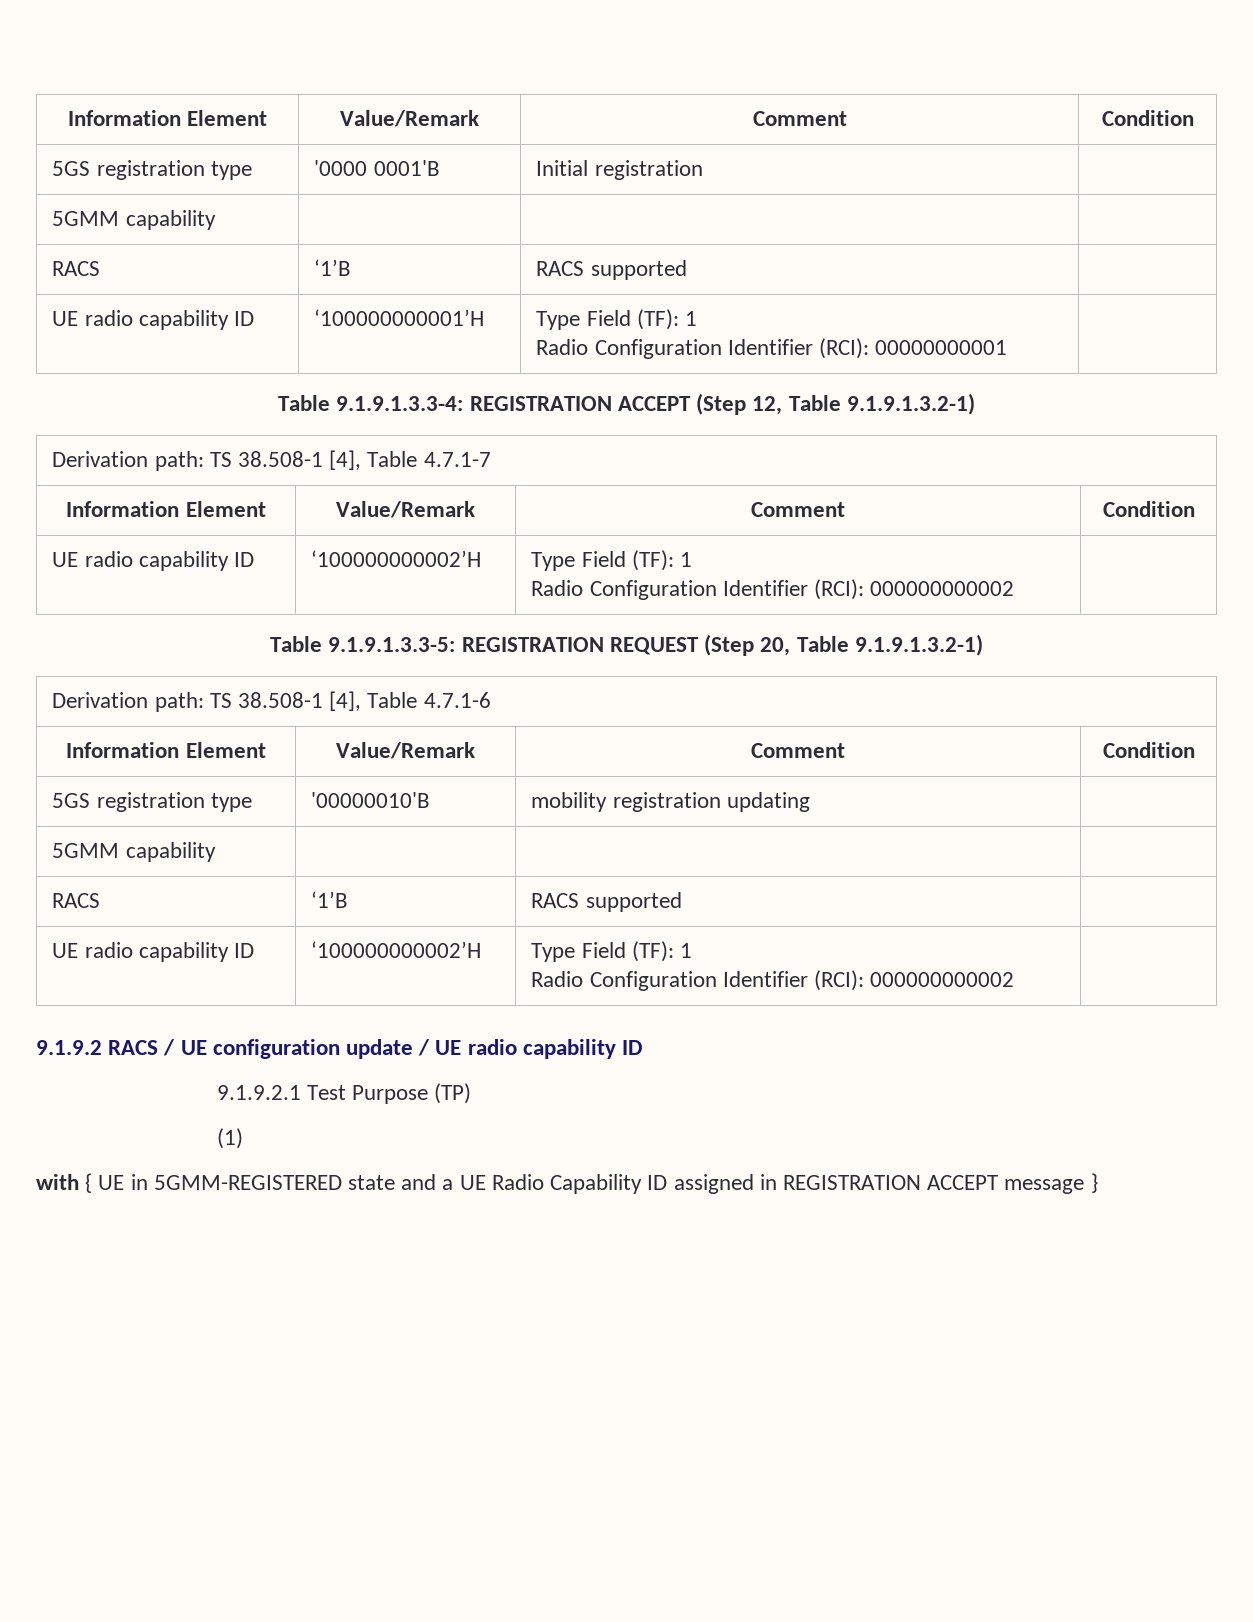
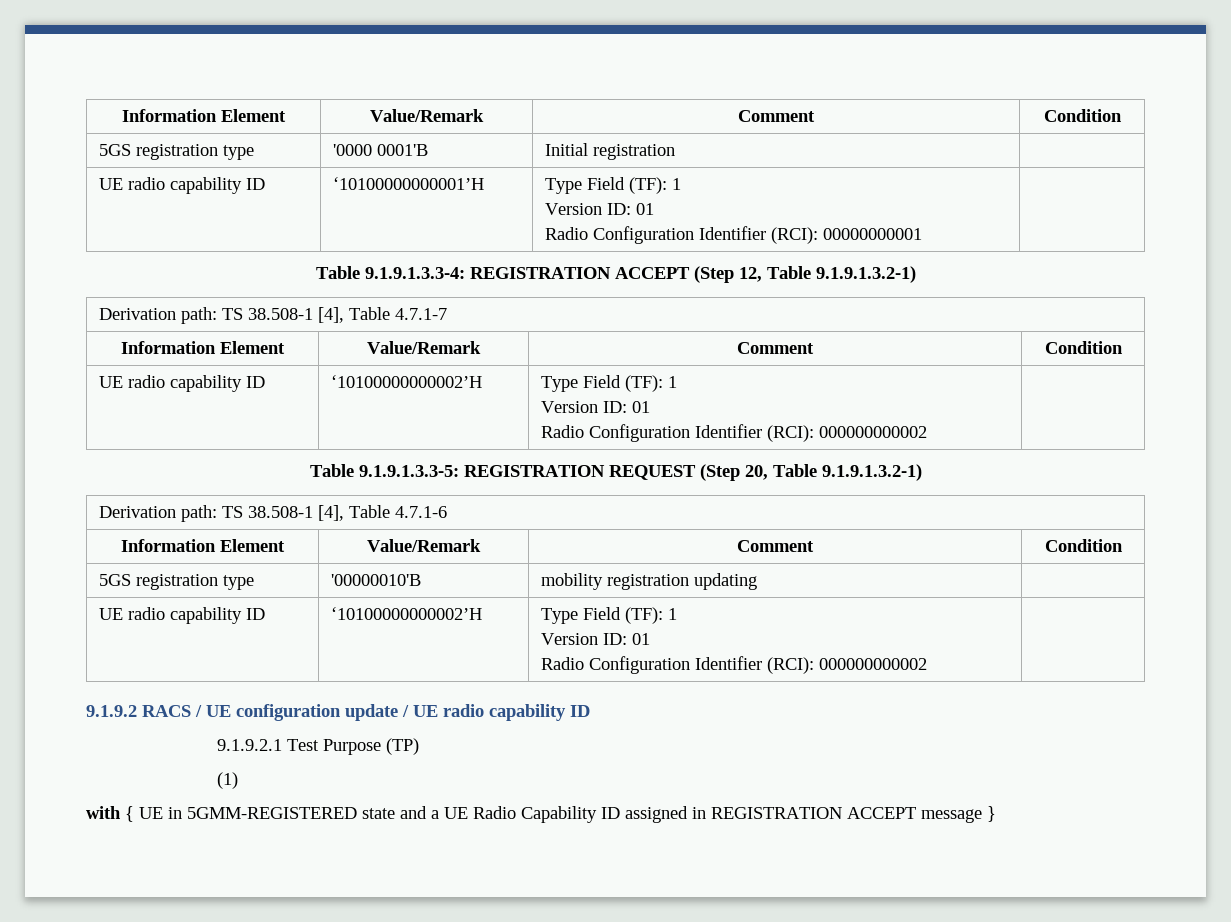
  5GS registration type | '0000 0001'B | Initial registration |
- 5GMM capability | | |
- RACS | ‘1’B | RACS supported |
- UE radio capability ID | ‘100000000001’H | Type Field (TF): 1
+ UE radio capability ID | ‘10100000000001’H | Type Field (TF): 1
+ Version ID: 01
  Derivation path: TS 38.508-1 [4], Table 4.7.1-7
  Information Element | Value/Remark | Comment | Condition
- UE radio capability ID | ‘100000000002’H | Type Field (TF): 1
+ UE radio capability ID | ‘10100000000002’H | Type Field (TF): 1
+ Version ID: 01
  5GS registration type | '00000010'B | mobility registration updating |
- 5GMM capability | | |
- RACS | ‘1’B | RACS supported |
- UE radio capability ID | ‘100000000002’H | Type Field (TF): 1
+ UE radio capability ID | ‘10100000000002’H | Type Field (TF): 1
+ Version ID: 01

